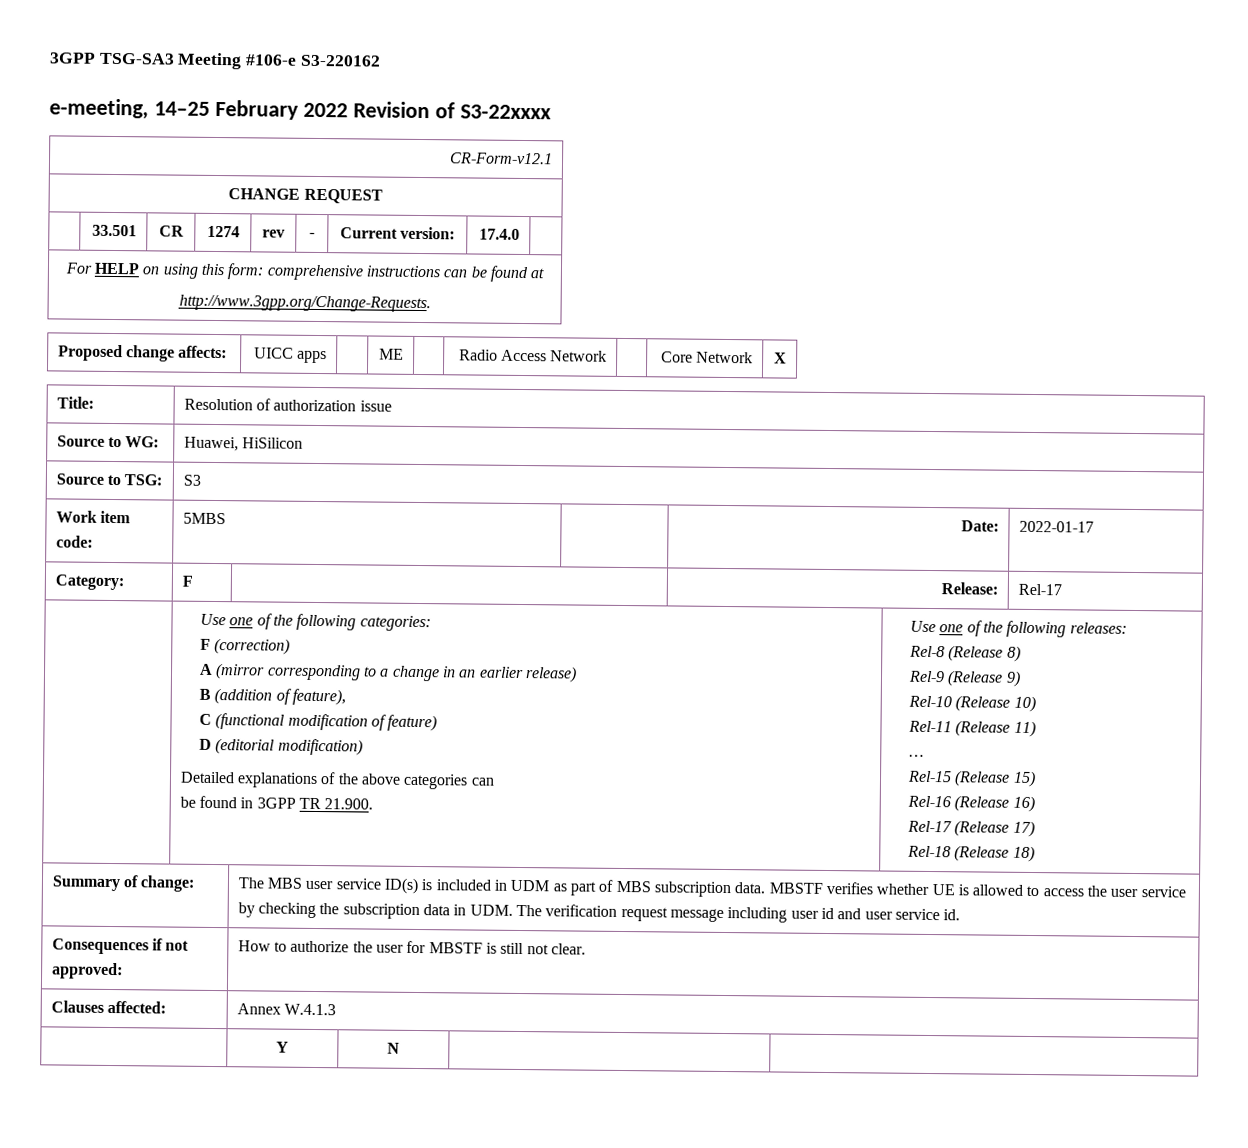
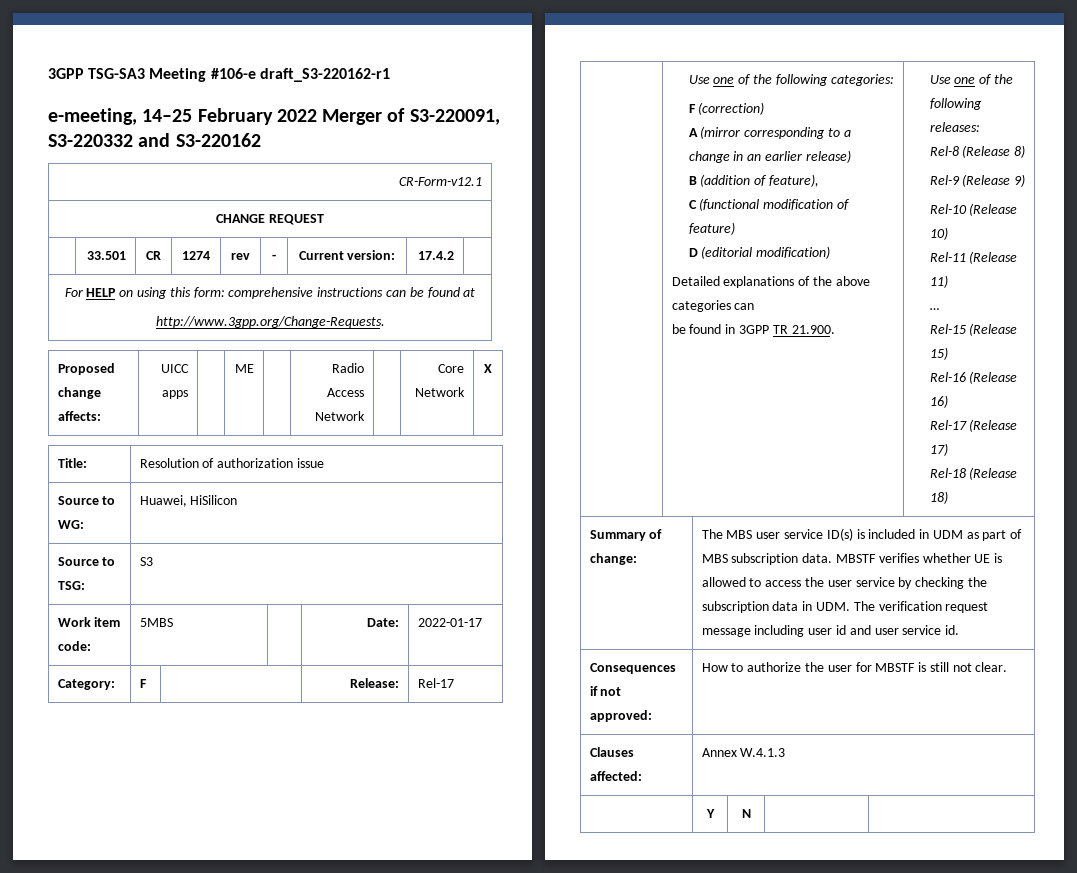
- 3GPP TSG-SA3 Meeting #106-e S3-220162
+ 3GPP TSG-SA3 Meeting #106-e draft_S3-220162-r1
- e-meeting, 14–25 February 2022 Revision of S3-22xxxx
+ e-meeting, 14–25 February 2022 Merger of S3-220091, S3-220332 and S3-220162
- | 33.501 | CR | 1274 | rev | - | Current version: | 17.4.0 |
+ | 33.501 | CR | 1274 | rev | - | Current version: | 17.4.2 |

